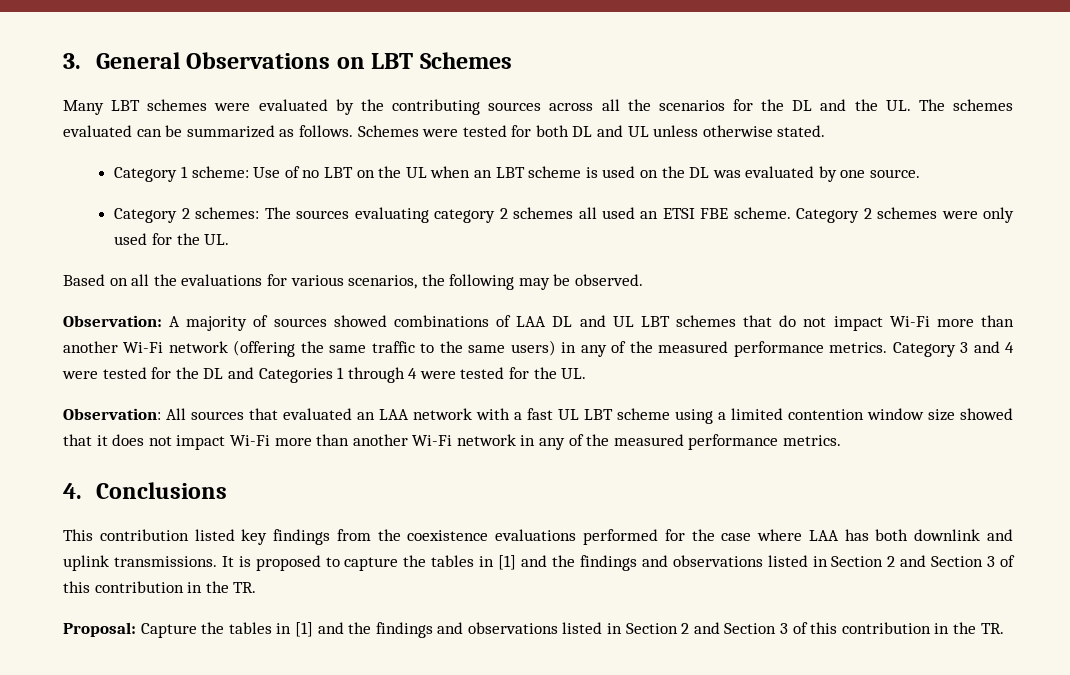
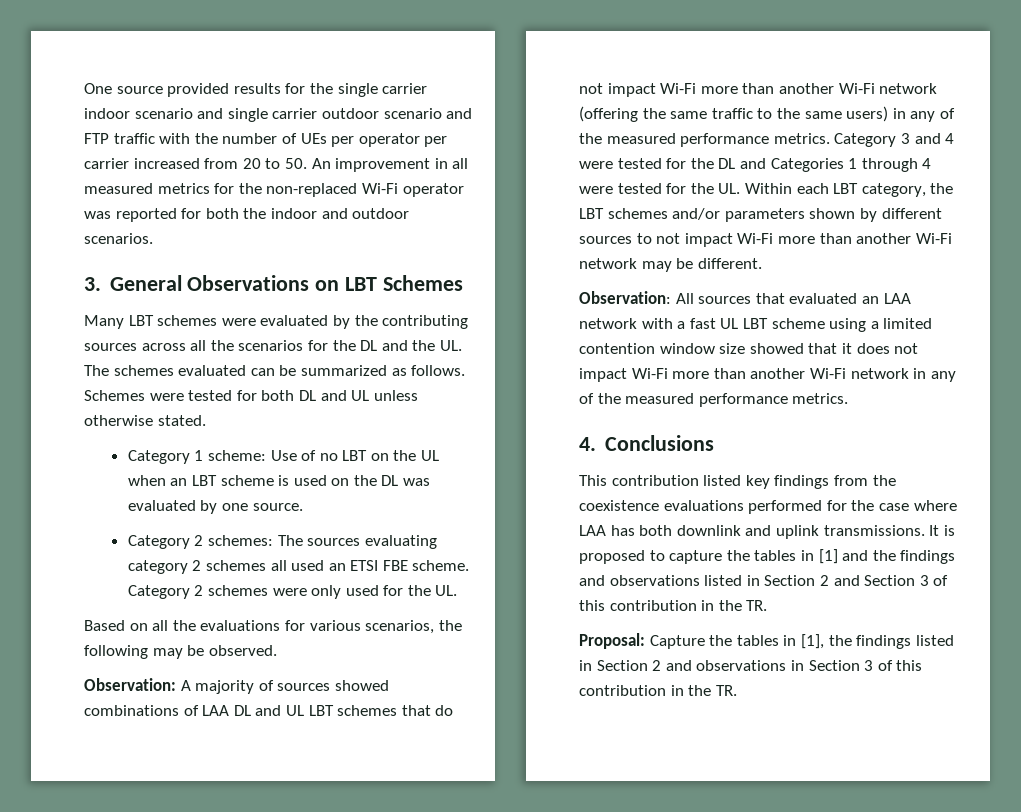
+ One source provided results for the single carrier indoor scenario and single carrier outdoor scenario and FTP traffic with the number of UEs per operator per carrier increased from 20 to 50. An improvement in all measured metrics for the non-replaced Wi-Fi operator was reported for both the indoor and outdoor scenarios.
- Category 3 and 4 were tested for the DL and Categories 1 through 4 were tested for the UL.
+ Category 3 and 4 were tested for the DL and Categories 1 through 4 were tested for the UL. Within each LBT category, the LBT schemes and/or parameters shown by different sources to not impact Wi-Fi more than another Wi-Fi network may be different.
- Proposal: Capture the tables in [1] and the findings and observations listed in Section 2 and Section 3 of this contribution in the TR.
+ Proposal: Capture the tables in [1], the findings listed in Section 2 and observations in Section 3 of this contribution in the TR.

